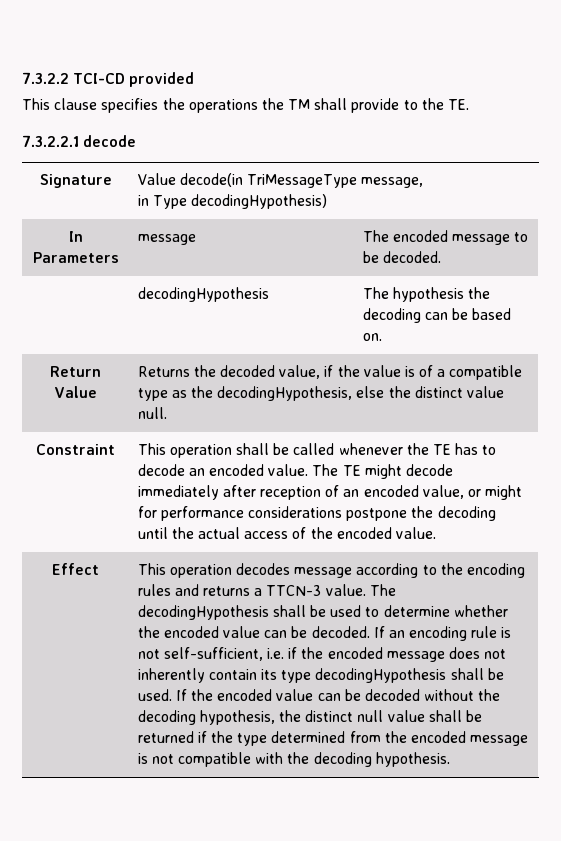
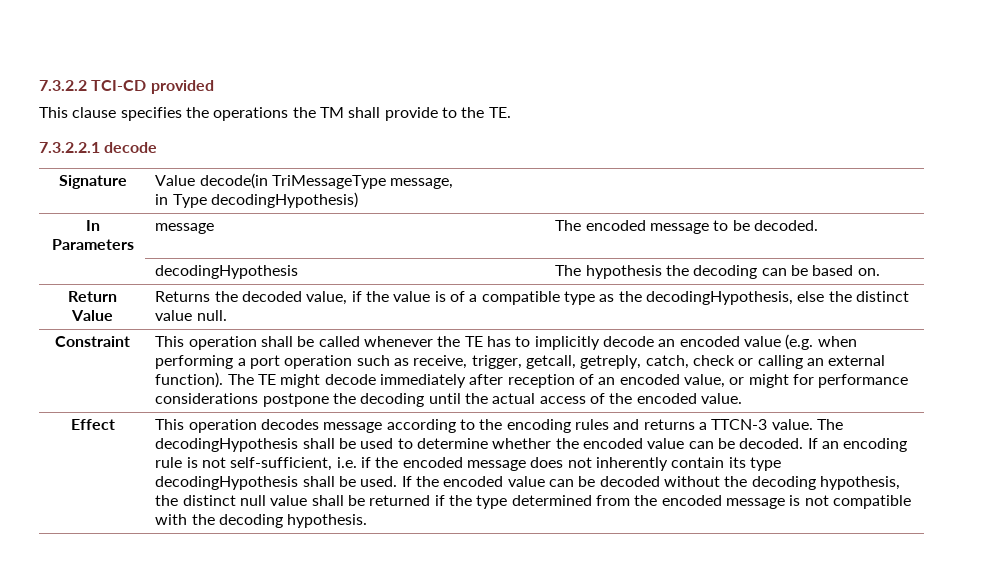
- This operation shall be called whenever the TE has to decode an encoded value.
+ This operation shall be called whenever the TE has to implicitly decode an encoded value (e.g. when performing a port operation such as receive, trigger, getcall, getreply, catch, check or calling an external function).

